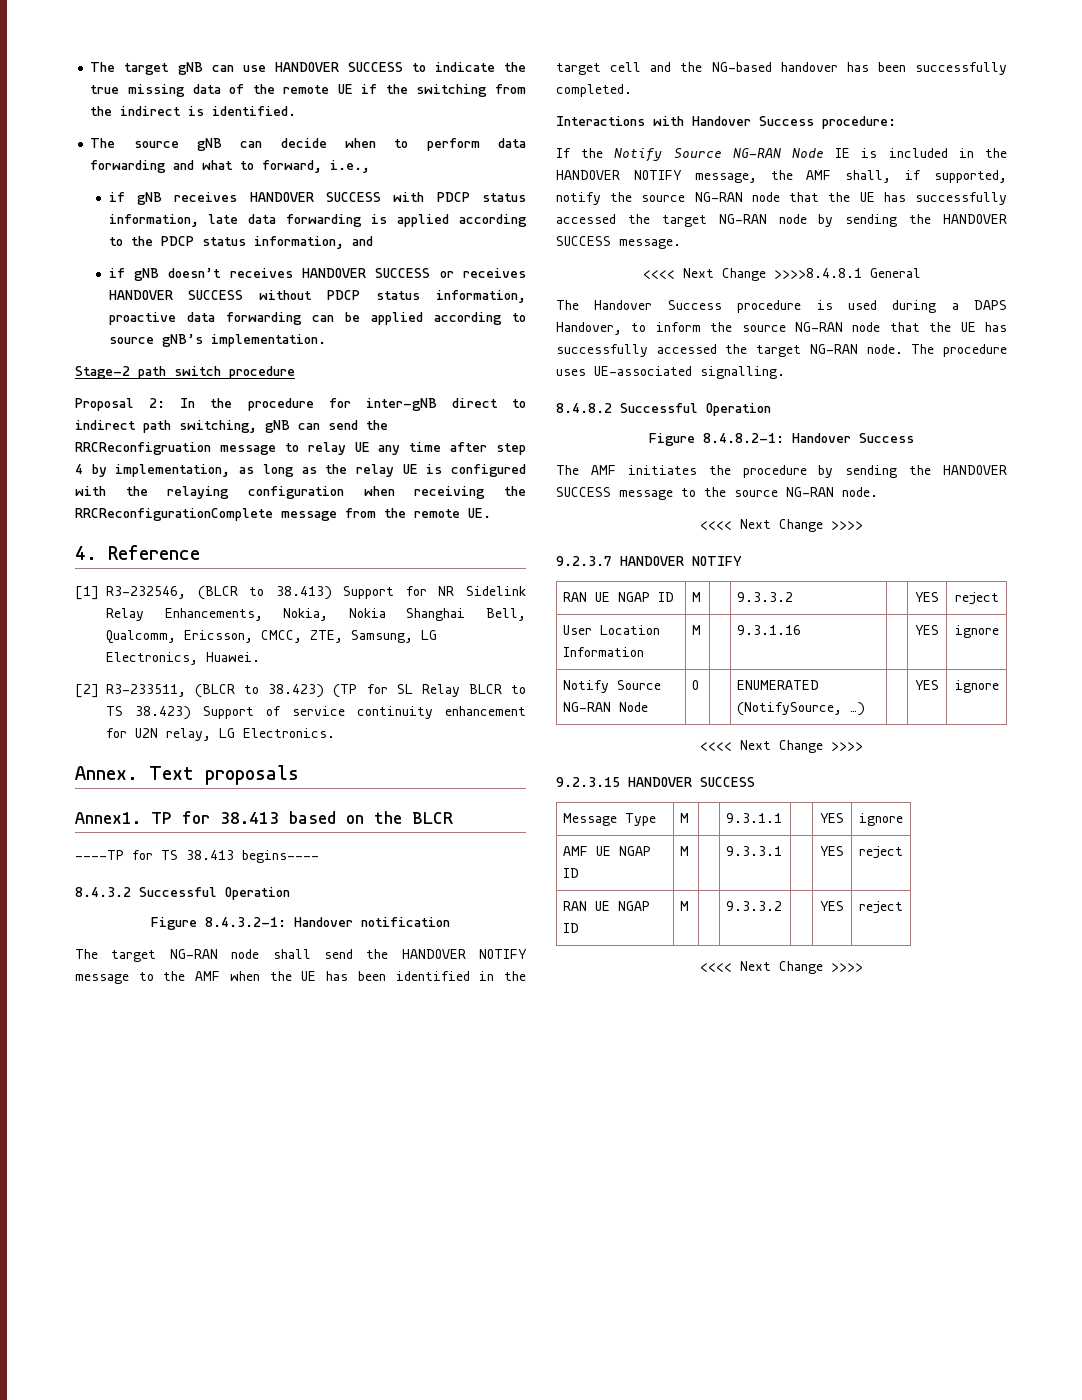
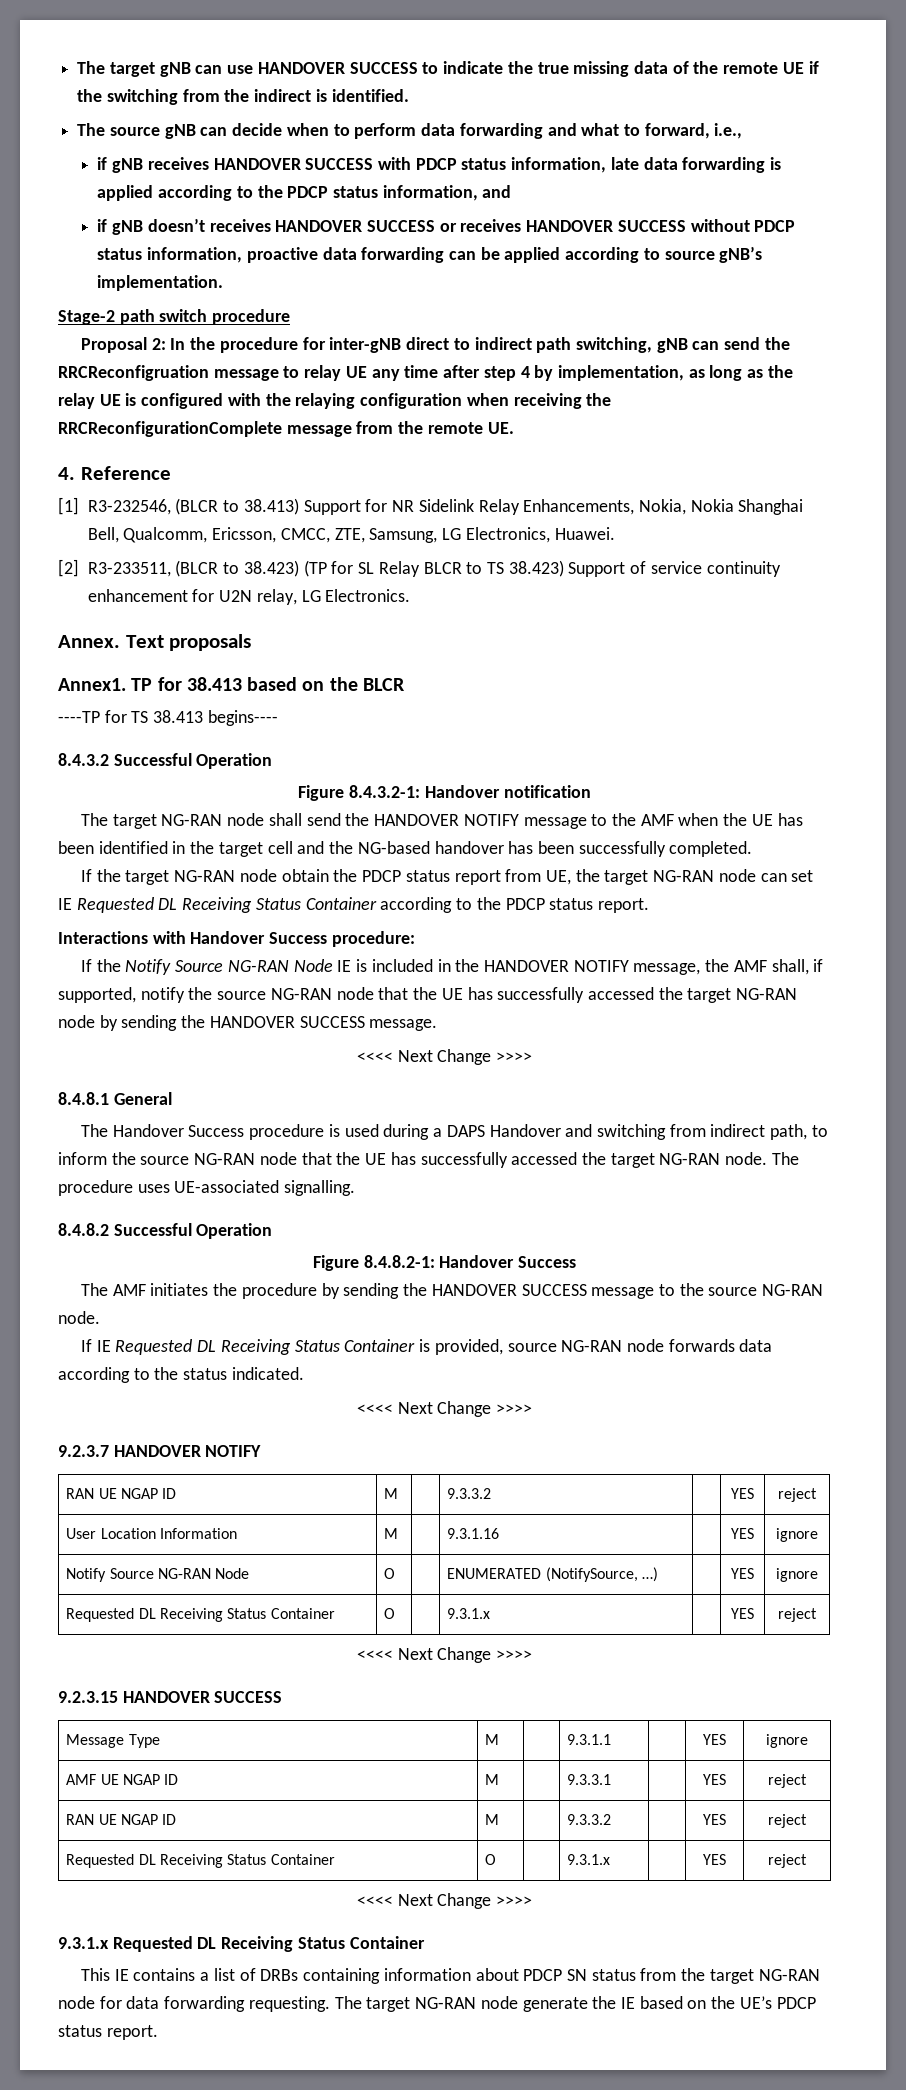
+ If the target NG-RAN node obtain the PDCP status report from UE, the target NG-RAN node can set IE Requested DL Receiving Status Container according to the PDCP status report.
  If the Notify Source NG-RAN Node IE is included in the HANDOVER NOTIFY message, the AMF shall, if supported, notify the source NG-RAN node that the UE has successfully accessed the target NG-RAN node by sending the HANDOVER SUCCESS message.
- <<<< Next Change >>>>8.4.8.1 General
+ <<<< Next Change >>>>
+ 8.4.8.1 General
- The Handover Success procedure is used during a DAPS Handover, to inform the source NG-RAN node that the UE has successfully accessed the target NG-RAN node.
+ The Handover Success procedure is used during a DAPS Handover and switching from indirect path, to inform the source NG-RAN node that the UE has successfully accessed the target NG-RAN node.
+ If IE Requested DL Receiving Status Container is provided, source NG-RAN node forwards data according to the status indicated.
  Notify Source NG-RAN Node | O | | ENUMERATED (NotifySource, …) | | YES | ignore
+ Requested DL Receiving Status Container | O | | 9.3.1.x | | YES | reject
  AMF UE NGAP ID | M | | 9.3.3.1 | | YES | reject
  RAN UE NGAP ID | M | | 9.3.3.2 | | YES | reject
+ Requested DL Receiving Status Container | O | | 9.3.1.x | | YES | reject
  <<<< Next Change >>>>
+ 9.3.1.x Requested DL Receiving Status Container
+ This IE contains a list of DRBs containing information about PDCP SN status from the target NG-RAN node for data forwarding requesting. The target NG-RAN node generate the IE based on the UE’s PDCP status report.

